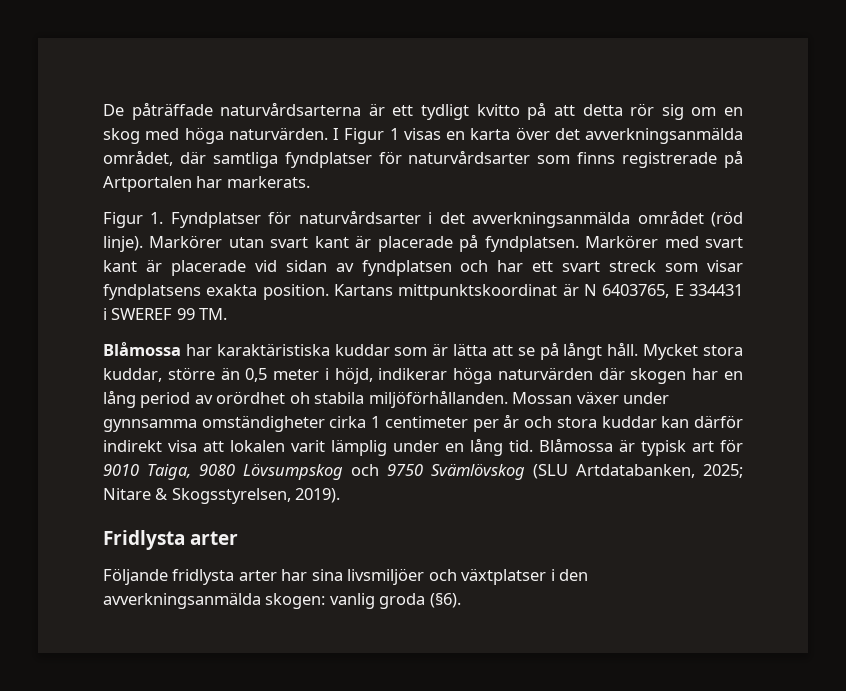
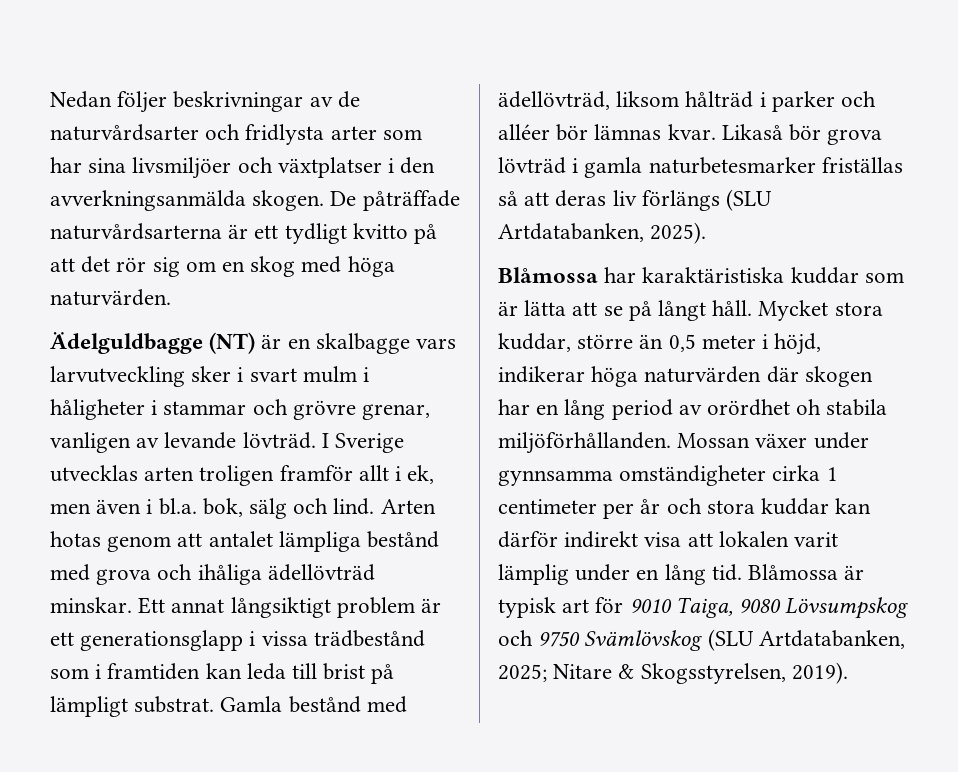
+ Nedan följer beskrivningar av de naturvårdsarter och fridlysta arter som har sina livsmiljöer och växtplatser i den avverkningsanmälda skogen.
- De påträffade naturvårdsarterna är ett tydligt kvitto på att detta rör sig om en skog med höga naturvärden. I Figur 1 visas en karta över det avverkningsanmälda området, där samtliga fyndplatser för naturvårdsarter som finns registrerade på Artportalen har markerats.
- Figur 1. Fyndplatser för naturvårdsarter i det avverkningsanmälda området (röd linje). Markörer utan svart kant är placerade på fyndplatsen. Markörer med svart kant är placerade vid sidan av fyndplatsen och har ett svart streck som visar fyndplatsens exakta position. Kartans mittpunktskoordinat är N 6403765, E 334431 i SWEREF 99 TM.
+ De påträffade naturvårdsarterna är ett tydligt kvitto på att det rör sig om en skog med höga naturvärden.
+ Ädelguldbagge (NT) är en skalbagge vars larvutveckling sker i svart mulm i håligheter i stammar och grövre grenar, vanligen av levande lövträd. I Sverige utvecklas arten troligen framför allt i ek, men även i bl.a. bok, sälg och lind. Arten hotas genom att antalet lämpliga bestånd med grova och ihåliga ädellövträd minskar. Ett annat långsiktigt problem är ett generationsglapp i vissa trädbestånd som i framtiden kan leda till brist på lämpligt substrat. Gamla bestånd med ädellövträd, liksom hålträd i parker och alléer bör lämnas kvar. Likaså bör grova lövträd i gamla naturbetesmarker friställas så att deras liv förlängs (SLU Artdatabanken, 2025).
- Fridlysta arter
- Följande fridlysta arter har sina livsmiljöer och växtplatser i den avverkningsanmälda skogen: vanlig groda (§6).

